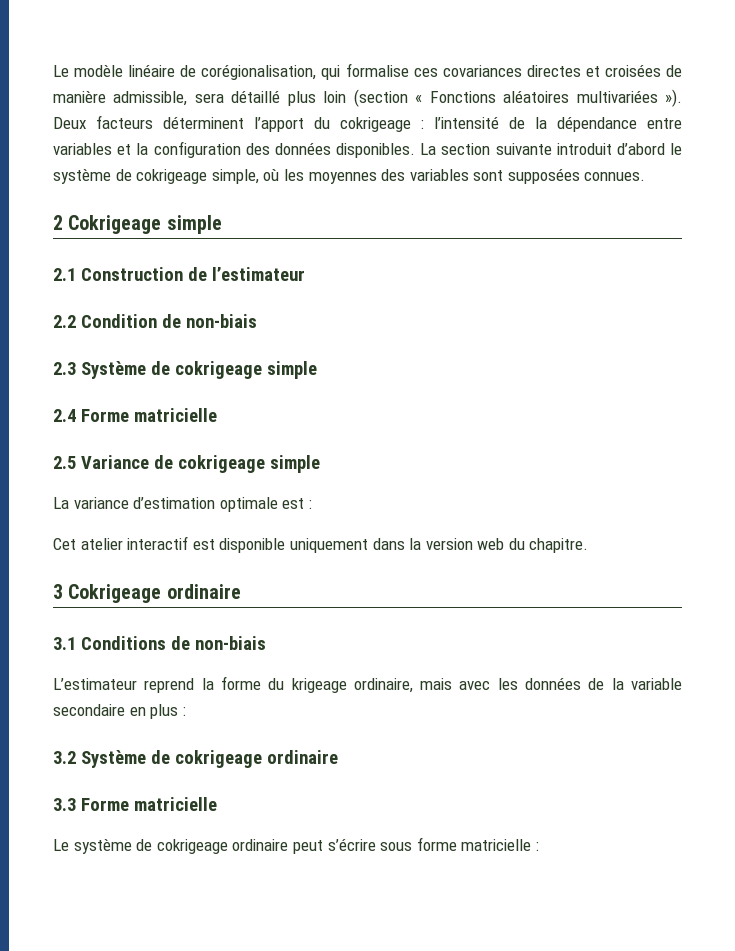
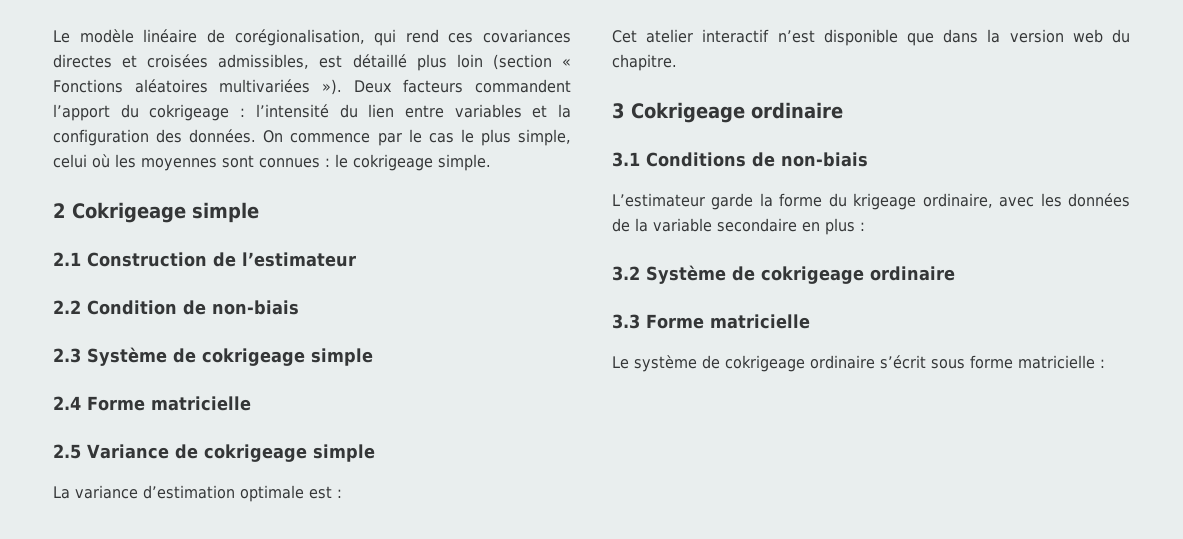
- Le modèle linéaire de corégionalisation, qui formalise ces covariances directes et croisées de manière admissible, sera détaillé plus loin (section « Fonctions aléatoires multivariées »).
+ Le modèle linéaire de corégionalisation, qui rend ces covariances directes et croisées admissibles, est détaillé plus loin (section « Fonctions aléatoires multivariées »).
- Deux facteurs déterminent l’apport du cokrigeage : l’intensité de la dépendance entre variables et la configuration des données disponibles. La section suivante introduit d’abord le système de cokrigeage simple, où les moyennes des variables sont supposées connues.
+ Deux facteurs commandent l’apport du cokrigeage : l’intensité du lien entre variables et la configuration des données. On commence par le cas le plus simple, celui où les moyennes sont connues : le cokrigeage simple.
- Cet atelier interactif est disponible uniquement dans la version web du chapitre.
+ Cet atelier interactif n’est disponible que dans la version web du chapitre.
- L’estimateur reprend la forme du krigeage ordinaire, mais avec les données de la variable secondaire en plus :
+ L’estimateur garde la forme du krigeage ordinaire, avec les données de la variable secondaire en plus :
- Le système de cokrigeage ordinaire peut s’écrire sous forme matricielle :
+ Le système de cokrigeage ordinaire s’écrit sous forme matricielle :

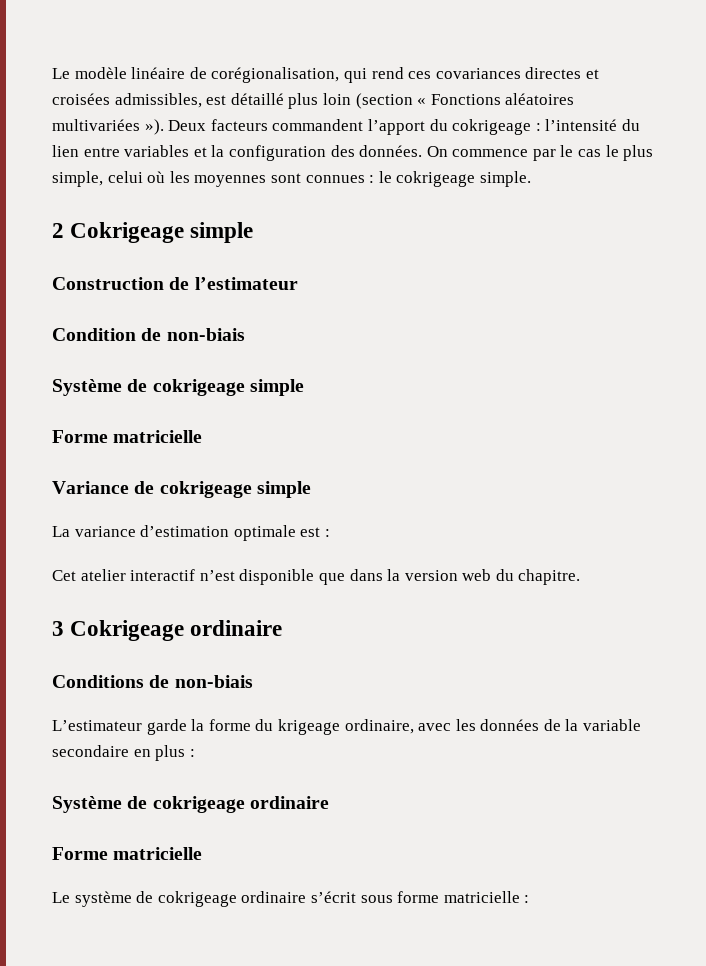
- 2.1 Construction de l’estimateur
+ Construction de l’estimateur
- 2.2 Condition de non-biais
+ Condition de non-biais
- 2.3 Système de cokrigeage simple
- 2.4 Forme matricielle
- 2.5 Variance de cokrigeage simple
+ Système de cokrigeage simple
+ Forme matricielle
+ Variance de cokrigeage simple
- 3.1 Conditions de non-biais
+ Conditions de non-biais
- 3.2 Système de cokrigeage ordinaire
- 3.3 Forme matricielle
+ Système de cokrigeage ordinaire
+ Forme matricielle

